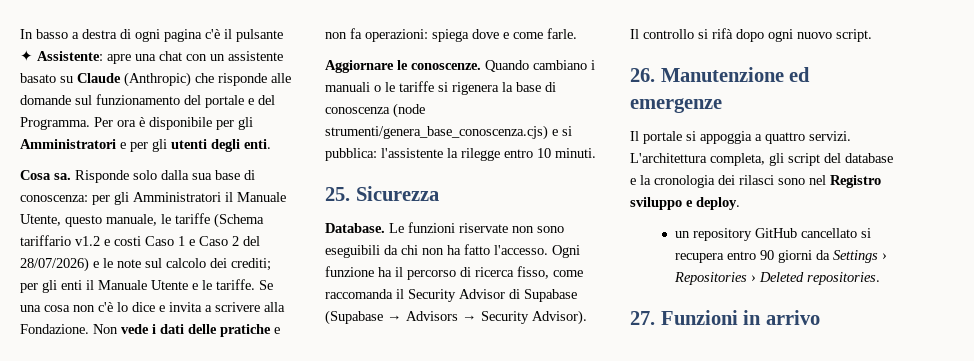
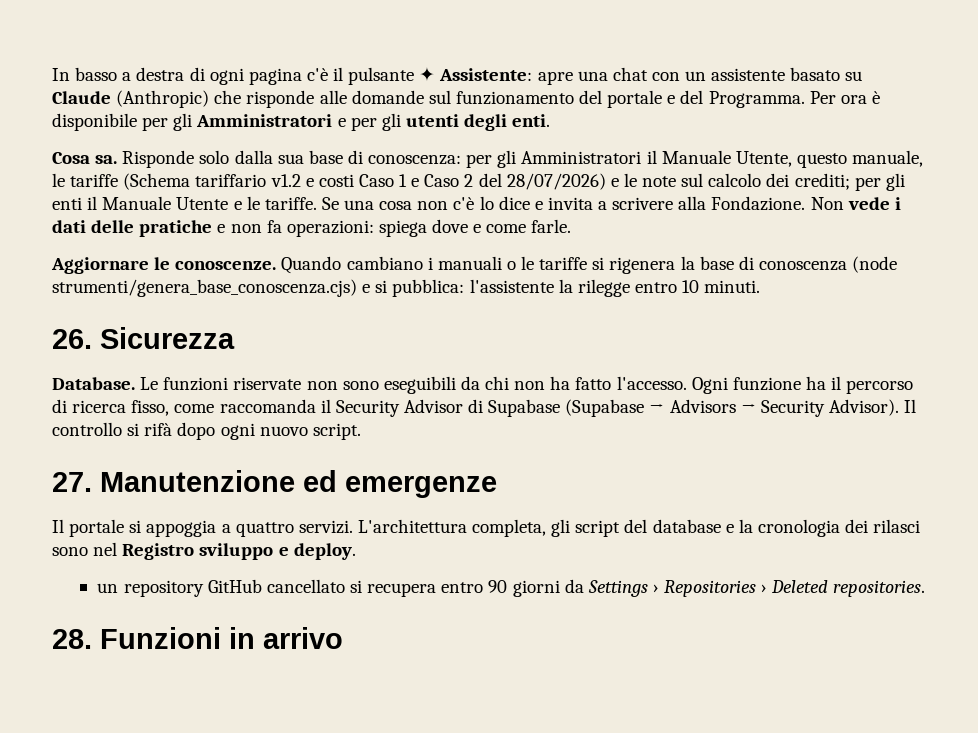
- 25. Sicurezza
+ 26. Sicurezza
- 26. Manutenzione ed emergenze
+ 27. Manutenzione ed emergenze
- 27. Funzioni in arrivo
+ 28. Funzioni in arrivo

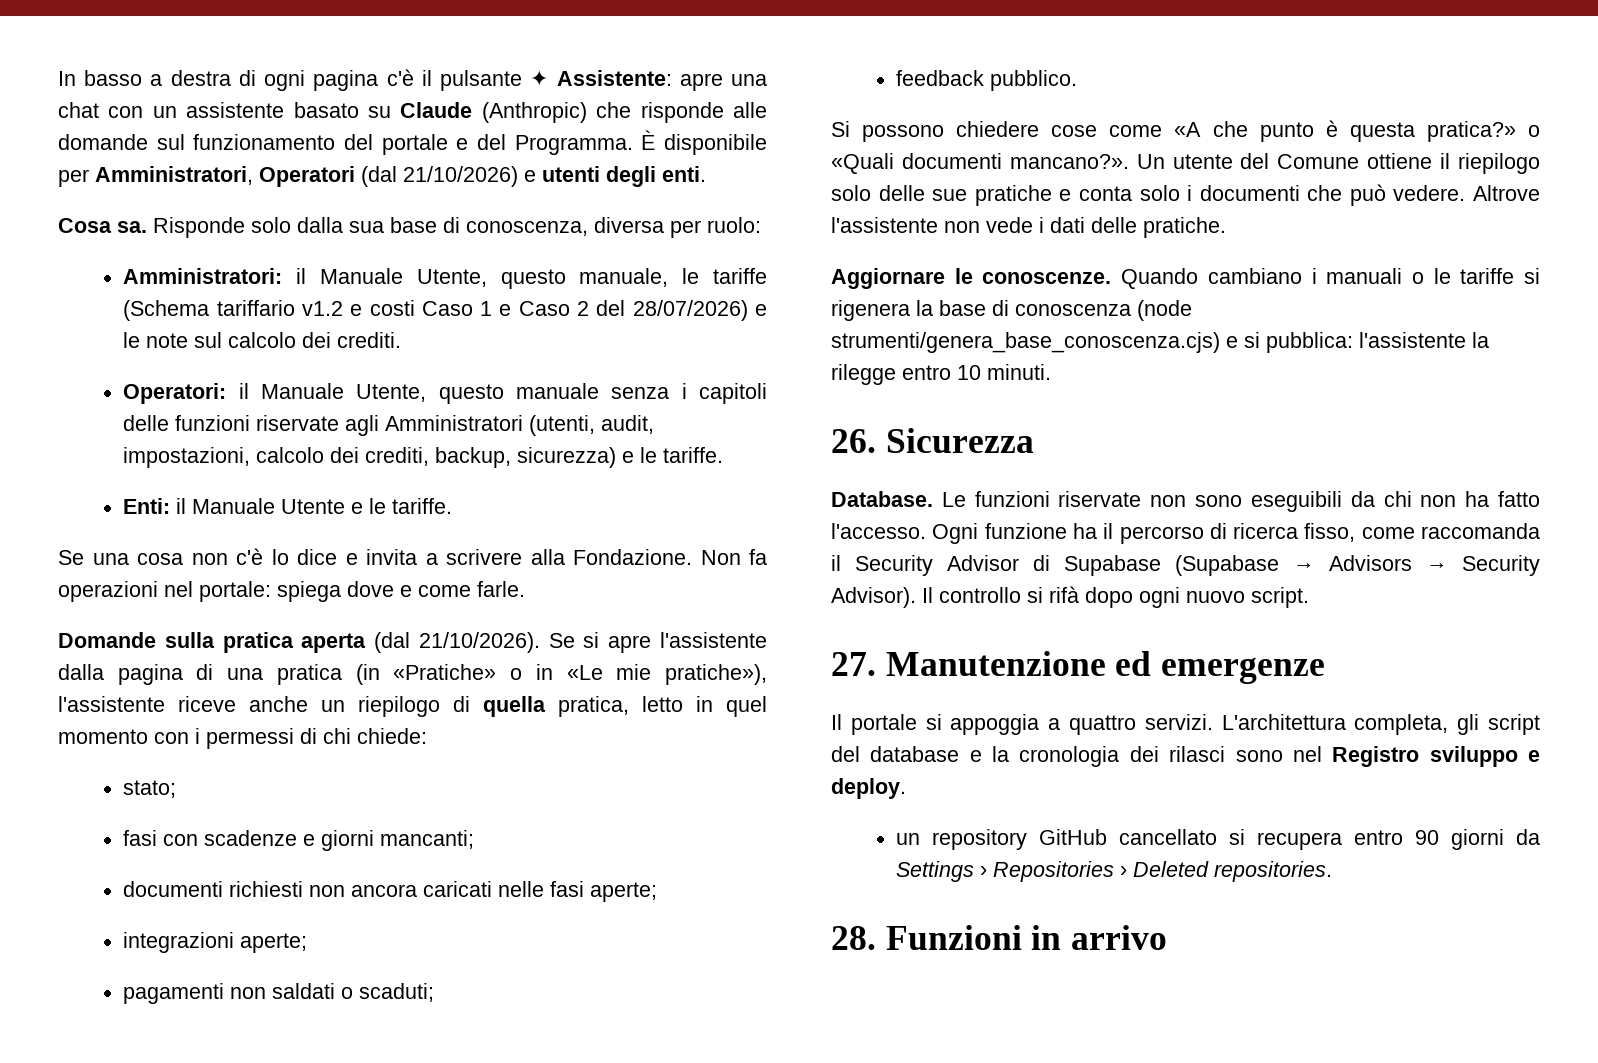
- Per ora è disponibile per gli Amministratori e per gli utenti degli enti.
+ È disponibile per Amministratori, Operatori (dal 21/10/2026) e utenti degli enti.
- Risponde solo dalla sua base di conoscenza: per gli Amministratori il Manuale Utente, questo manuale, le tariffe (Schema tariffario v1.2 e costi Caso 1 e Caso 2 del 28/07/2026) e le note sul calcolo dei crediti; per gli enti il Manuale Utente e le tariffe. Se una cosa non c'è lo dice e invita a scrivere alla Fondazione.
+ Risponde solo dalla sua base di conoscenza, diversa per ruolo:
+ Amministratori: il Manuale Utente, questo manuale, le tariffe (Schema tariffario v1.2 e costi Caso 1 e Caso 2 del 28/07/2026) e le note sul calcolo dei crediti.
+ Operatori: il Manuale Utente, questo manuale senza i capitoli delle funzioni riservate agli Amministratori (utenti, audit, impostazioni, calcolo dei crediti, backup, sicurezza) e le tariffe.
+ Enti: il Manuale Utente e le tariffe.
+ Se una cosa non c'è lo dice e invita a scrivere alla Fondazione.
- Non vede i dati delle pratiche e non fa operazioni: spiega dove e come farle.
+ Non fa operazioni nel portale: spiega dove e come farle.
+ Domande sulla pratica aperta (dal 21/10/2026). Se si apre l'assistente dalla pagina di una pratica (in «Pratiche» o in «Le mie pratiche»), l'assistente riceve anche un riepilogo di quella pratica, letto in quel momento con i permessi di chi chiede:
+ stato;
+ fasi con scadenze e giorni mancanti;
+ documenti richiesti non ancora caricati nelle fasi aperte;
+ integrazioni aperte;
+ pagamenti non saldati o scaduti;
+ feedback pubblico.
+ Si possono chiedere cose come «A che punto è questa pratica?» o «Quali documenti mancano?». Un utente del Comune ottiene il riepilogo solo delle sue pratiche e conta solo i documenti che può vedere. Altrove l'assistente non vede i dati delle pratiche.

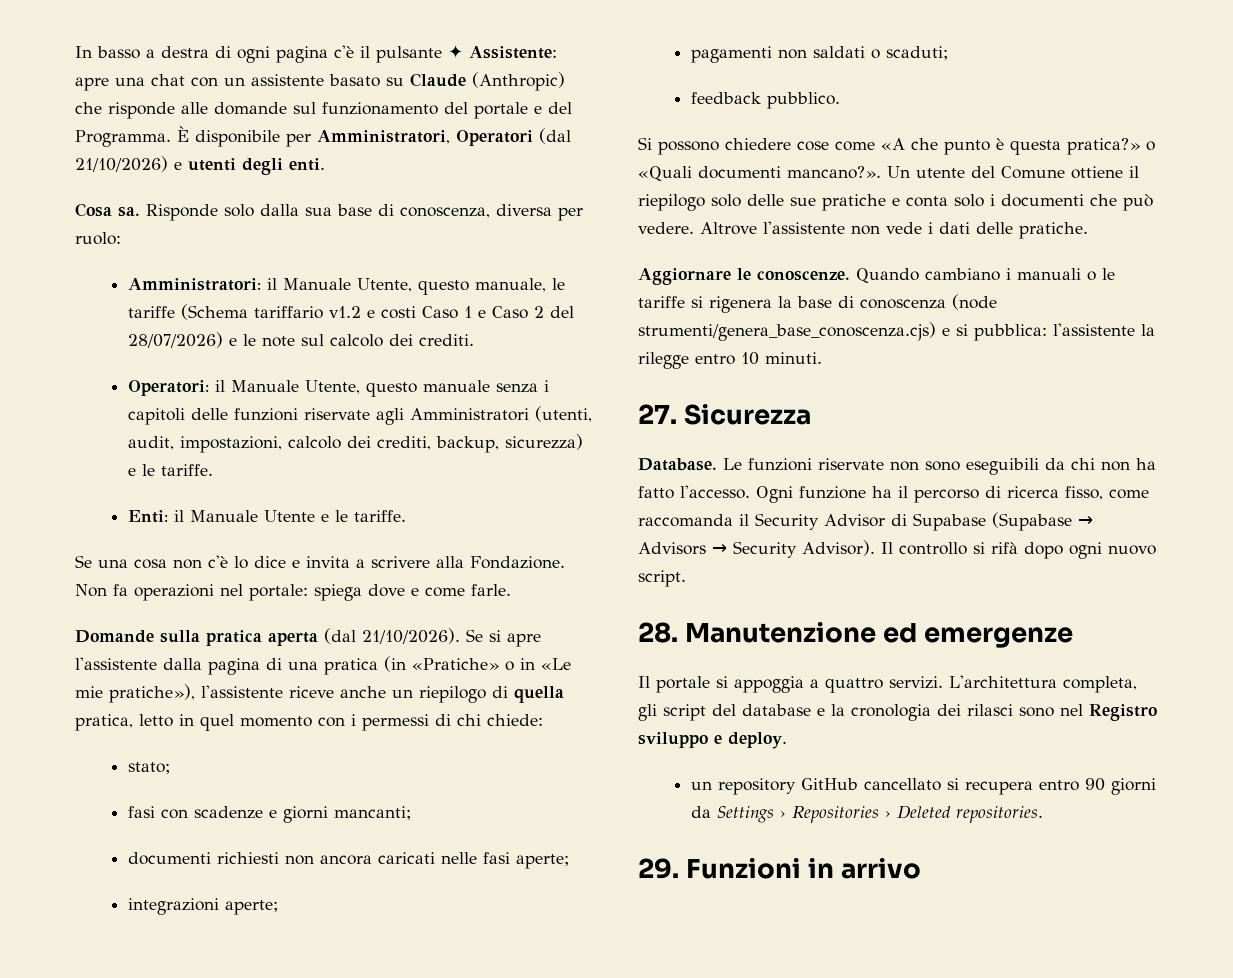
- 26. Sicurezza
+ 27. Sicurezza
- 27. Manutenzione ed emergenze
+ 28. Manutenzione ed emergenze
- 28. Funzioni in arrivo
+ 29. Funzioni in arrivo

